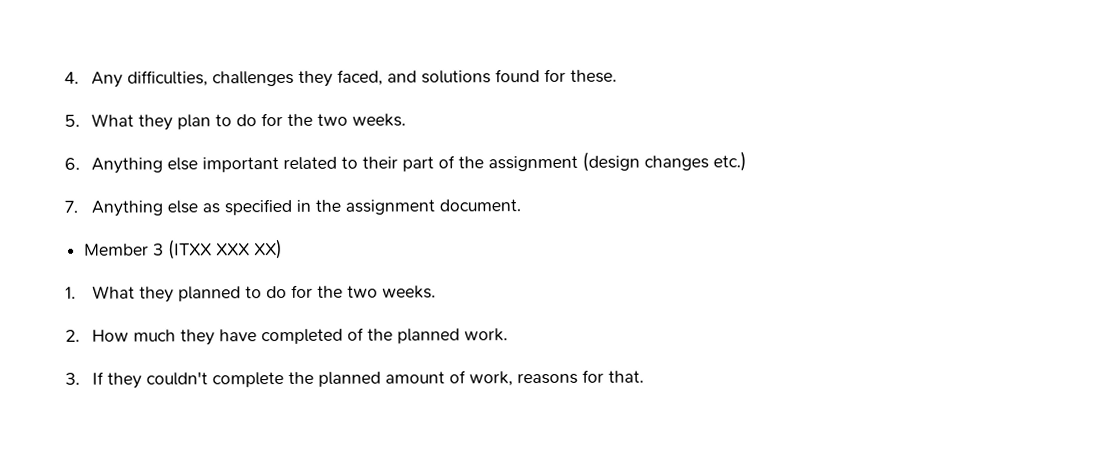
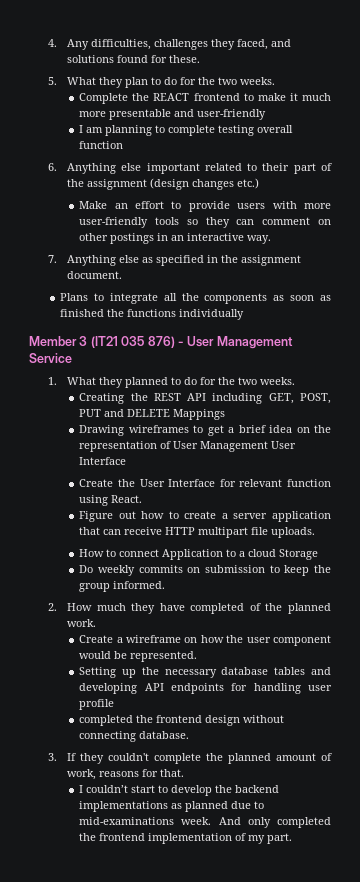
+ Complete the REACT frontend to make it much more presentable and user-friendly
+ I am planning to complete testing overall function
+ Make an effort to provide users with more user-friendly tools so they can comment on other postings in an interactive way.
- Member 3 (ITXX XXX XX)
+ Plans to integrate all the components as soon as finished the functions individually
+ Member 3 (IT21 035 876) - User Management Service
+ Creating the REST API including GET, POST, PUT and DELETE Mappings
+ Drawing wireframes to get a brief idea on the representation of User Management User Interface
+ Create the User Interface for relevant function using React.
+ Figure out how to create a server application that can receive HTTP multipart file uploads.
+ How to connect Application to a cloud Storage
+ Do weekly commits on submission to keep the group informed.
+ Create a wireframe on how the user component would be represented.
+ Setting up the necessary database tables and developing API endpoints for handling user profile
+ completed the frontend design without connecting database.
+ I couldn’t start to develop the backend implementations as planned due to mid-examinations week. And only completed the frontend implementation of my part.

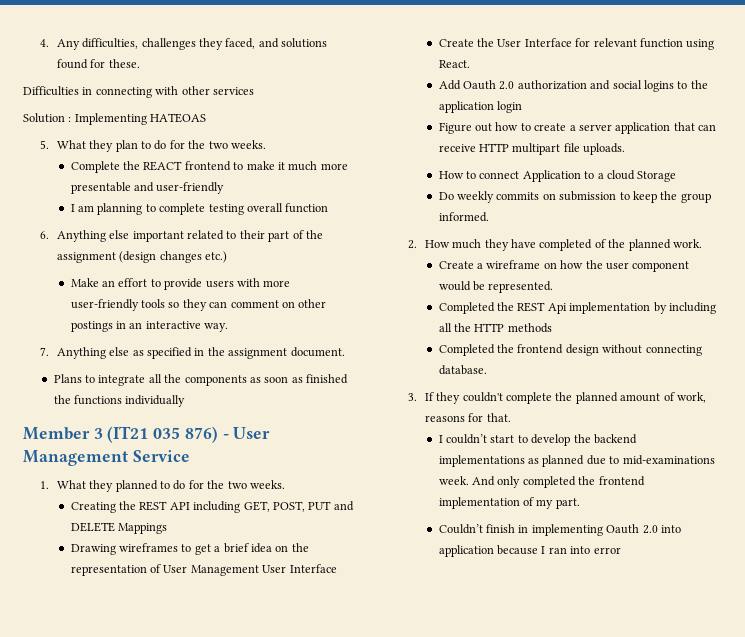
+ Difficulties in connecting with other services
+ Solution : Implementing HATEOAS
+ Add Oauth 2.0 authorization and social logins to the application login
- Setting up the necessary database tables and developing API endpoints for handling user profile
- completed the frontend design without connecting database.
+ Completed the REST Api implementation by including all the HTTP methods
+ Completed the frontend design without connecting database.
+ Couldn’t finish in implementing Oauth 2.0 into application because I ran into error

